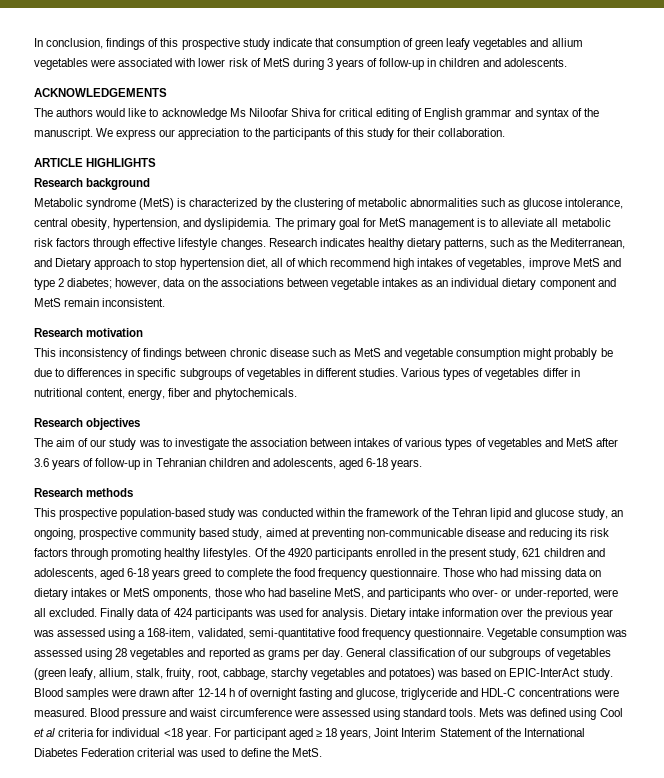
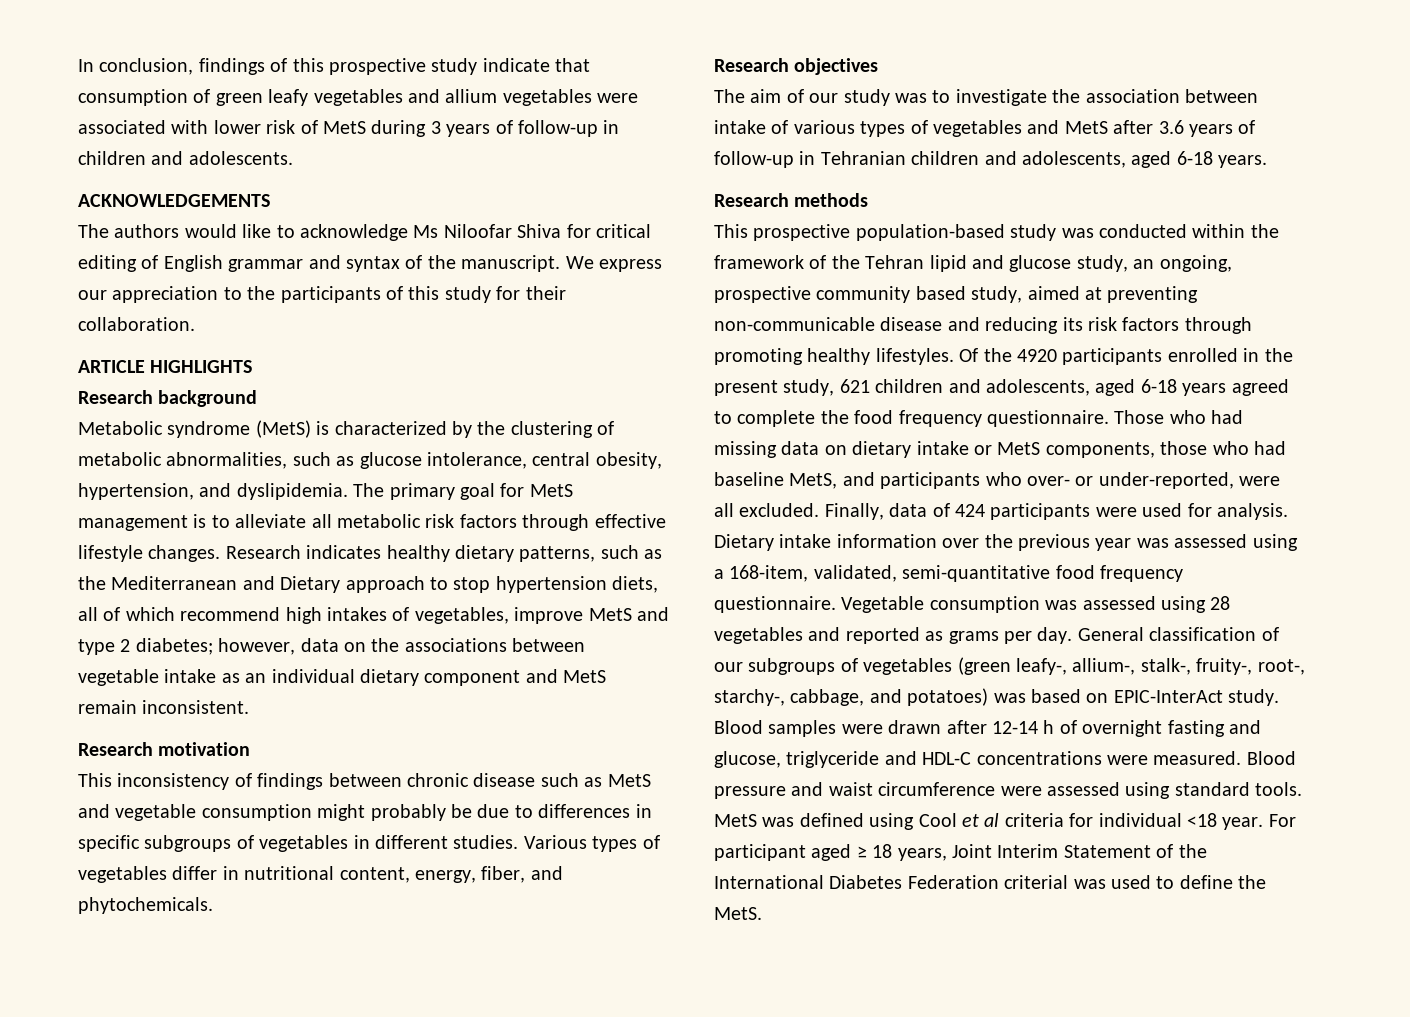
- Metabolic syndrome (MetS) is characterized by the clustering of metabolic abnormalities such as glucose intolerance, central obesity, hypertension, and dyslipidemia.
+ Metabolic syndrome (MetS) is characterized by the clustering of metabolic abnormalities, such as glucose intolerance, central obesity, hypertension, and dyslipidemia.
- Research indicates healthy dietary patterns, such as the Mediterranean, and Dietary approach to stop hypertension diet, all of which recommend high intakes of vegetables, improve MetS and type 2 diabetes; however, data on the associations between vegetable intakes as an individual dietary component and MetS remain inconsistent.
+ Research indicates healthy dietary patterns, such as the Mediterranean and Dietary approach to stop hypertension diets, all of which recommend high intakes of vegetables, improve MetS and type 2 diabetes; however, data on the associations between vegetable intake as an individual dietary component and MetS remain inconsistent.
- Various types of vegetables differ in nutritional content, energy, fiber and phytochemicals.
+ Various types of vegetables differ in nutritional content, energy, fiber, and phytochemicals.
- The aim of our study was to investigate the association between intakes of various types of vegetables and MetS after 3.6 years of follow-up in Tehranian children and adolescents, aged 6-18 years.
+ The aim of our study was to investigate the association between intake of various types of vegetables and MetS after 3.6 years of follow-up in Tehranian children and adolescents, aged 6-18 years.
- Of the 4920 participants enrolled in the present study, 621 children and adolescents, aged 6-18 years greed to complete the food frequency questionnaire.
+ Of the 4920 participants enrolled in the present study, 621 children and adolescents, aged 6-18 years agreed to complete the food frequency questionnaire.
- Those who had missing data on dietary intakes or MetS omponents, those who had baseline MetS, and participants who over- or under-reported, were all excluded.
+ Those who had missing data on dietary intake or MetS components, those who had baseline MetS, and participants who over- or under-reported, were all excluded.
- Finally data of 424 participants was used for analysis.
+ Finally, data of 424 participants were used for analysis.
- General classification of our subgroups of vegetables (green leafy, allium, stalk, fruity, root, cabbage, starchy vegetables and potatoes) was based on EPIC-InterAct study.
+ General classification of our subgroups of vegetables (green leafy-, allium-, stalk-, fruity-, root-, starchy-, cabbage, and potatoes) was based on EPIC-InterAct study.
- Mets was defined using Cool et al criteria for individual <18 year.
+ MetS was defined using Cool et al criteria for individual <18 year.

